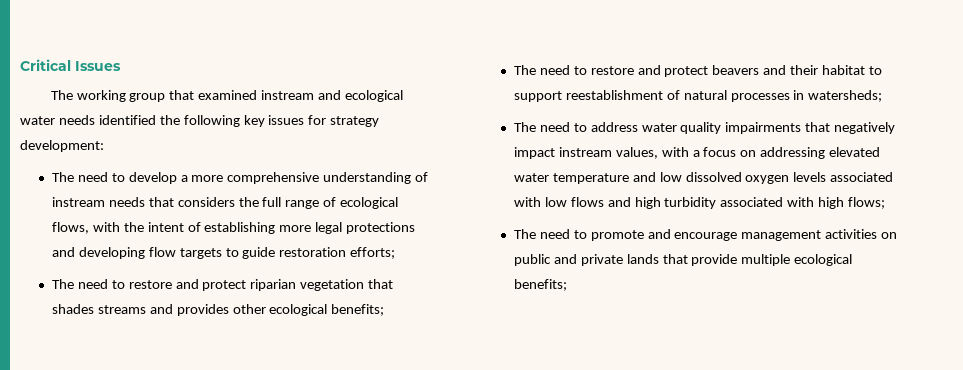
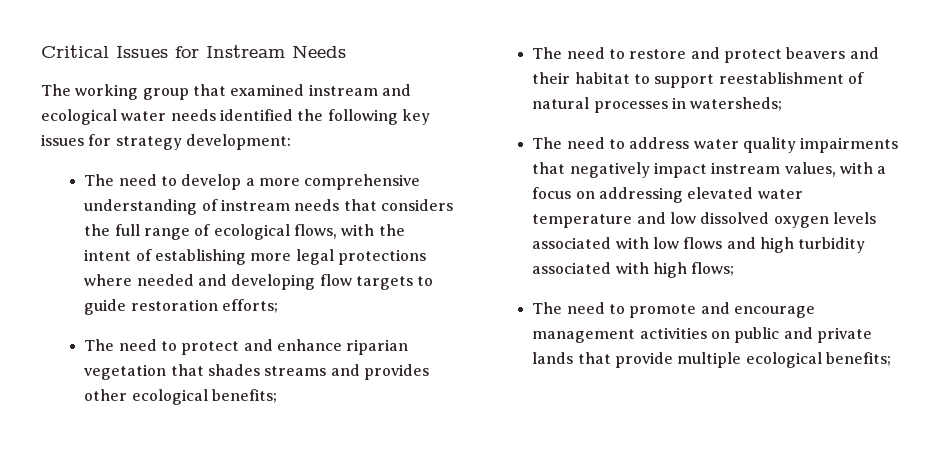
- Critical Issues
+ Critical Issues for Instream Needs
- The need to develop a more comprehensive understanding of instream needs that considers the full range of ecological flows, with the intent of establishing more legal protections and developing flow targets to guide restoration efforts;
+ The need to develop a more comprehensive understanding of instream needs that considers the full range of ecological flows, with the intent of establishing more legal protections where needed and developing flow targets to guide restoration efforts;
- The need to restore and protect riparian vegetation that shades streams and provides other ecological benefits;
+ The need to protect and enhance riparian vegetation that shades streams and provides other ecological benefits;

